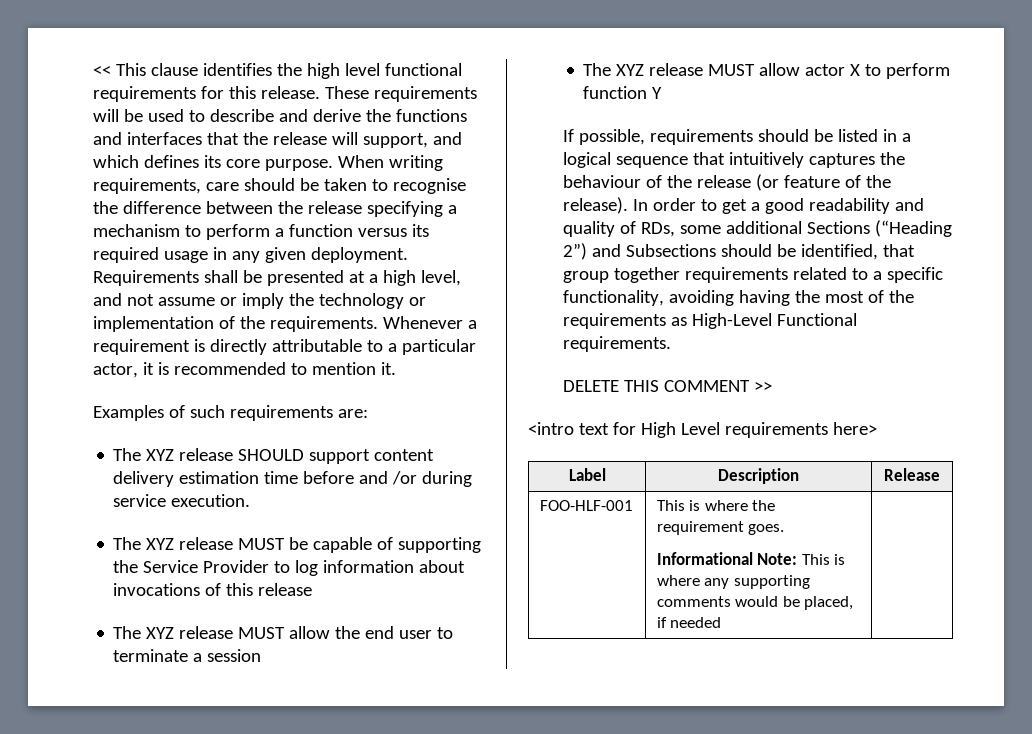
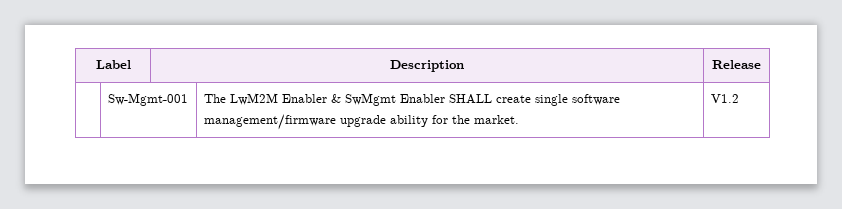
- << This clause identifies the high level functional requirements for this release. These requirements will be used to describe and derive the functions and interfaces that the release will support, and which defines its core purpose. When writing requirements, care should be taken to recognise the difference between the release specifying a mechanism to perform a function versus its required usage in any given deployment. Requirements shall be presented at a high level, and not assume or imply the technology or implementation of the requirements. Whenever a requirement is directly attributable to a particular actor, it is recommended to mention it.
- Examples of such requirements are:
- The XYZ release SHOULD support content delivery estimation time before and /or during service execution.
- The XYZ release MUST be capable of supporting the Service Provider to log information about invocations of this release
- The XYZ release MUST allow the end user to terminate a session
- The XYZ release MUST allow actor X to perform function Y
- If possible, requirements should be listed in a logical sequence that intuitively captures the behaviour of the release (or feature of the release). In order to get a good readability and quality of RDs, some additional Sections (“Heading 2”) and Subsections should be identified, that group together requirements related to a specific functionality, avoiding having the most of the requirements as High-Level Functional requirements.
- DELETE THIS COMMENT >>
- <intro text for High Level requirements here>
  Label | Description | Release
- FOO-HLF-001 | This is where the requirement goes.
- Informational Note: This is where any supporting comments would be placed, if needed |
+ | Sw-Mgmt-001 | The LwM2M Enabler & SwMgmt Enabler SHALL create single software management/firmware upgrade ability for the market. | V1.2

